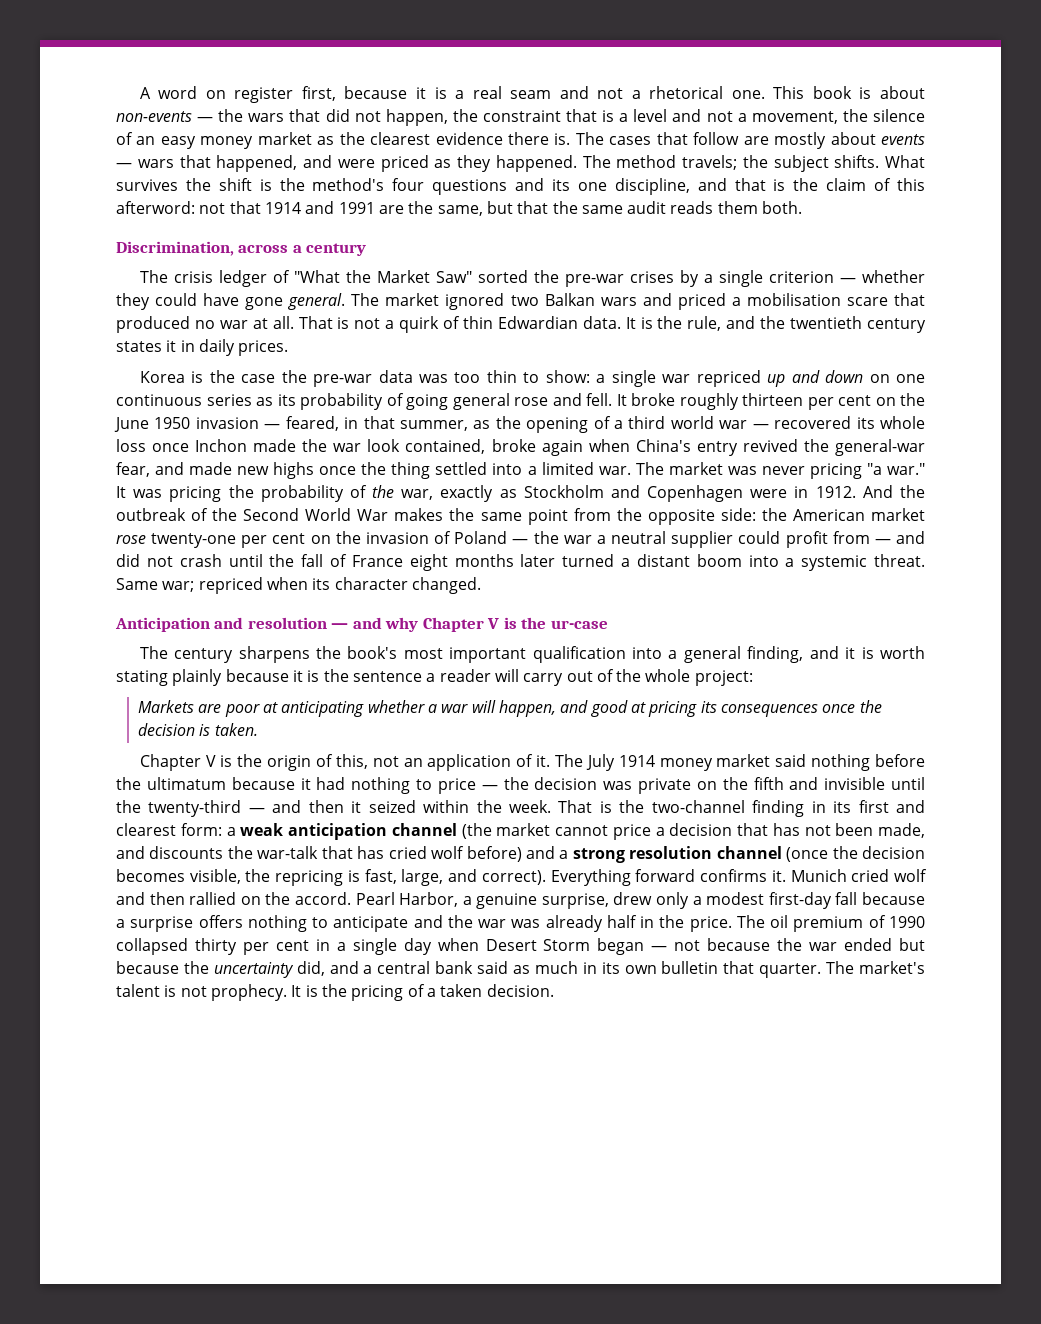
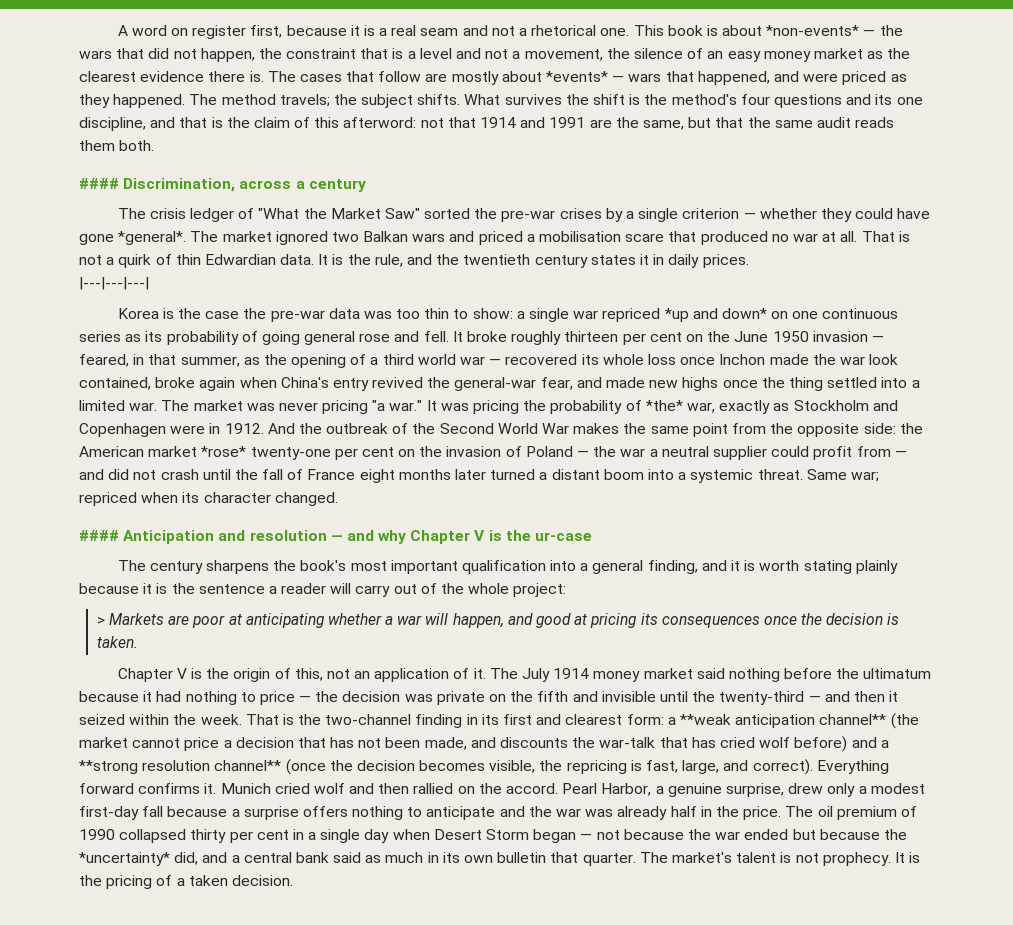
- This book is about non-events — the wars that did not happen, the constraint that is a level and not a movement, the silence of an easy money market as the clearest evidence there is.
+ This book is about *non-events* — the wars that did not happen, the constraint that is a level and not a movement, the silence of an easy money market as the clearest evidence there is.
- The cases that follow are mostly about events — wars that happened, and were priced as they happened.
+ The cases that follow are mostly about *events* — wars that happened, and were priced as they happened.
- Discrimination, across a century
+ #### Discrimination, across a century
- The crisis ledger of "What the Market Saw" sorted the pre-war crises by a single criterion — whether they could have gone general.
+ The crisis ledger of "What the Market Saw" sorted the pre-war crises by a single criterion — whether they could have gone *general*.
+ |---|---|---|
- Korea is the case the pre-war data was too thin to show: a single war repriced up and down on one continuous series as its probability of going general rose and fell.
+ Korea is the case the pre-war data was too thin to show: a single war repriced *up and down* on one continuous series as its probability of going general rose and fell.
- It was pricing the probability of the war, exactly as Stockholm and Copenhagen were in 1912.
+ It was pricing the probability of *the* war, exactly as Stockholm and Copenhagen were in 1912.
- And the outbreak of the Second World War makes the same point from the opposite side: the American market rose twenty-one per cent on the invasion of Poland — the war a neutral supplier could profit from — and did not crash until the fall of France eight months later turned a distant boom into a systemic threat.
+ And the outbreak of the Second World War makes the same point from the opposite side: the American market *rose* twenty-one per cent on the invasion of Poland — the war a neutral supplier could profit from — and did not crash until the fall of France eight months later turned a distant boom into a systemic threat.
- Anticipation and resolution — and why Chapter V is the ur-case
+ #### Anticipation and resolution — and why Chapter V is the ur-case
- Markets are poor at anticipating whether a war will happen, and good at pricing its consequences once the decision is taken.
+ > Markets are poor at anticipating whether a war will happen, and good at pricing its consequences once the decision is taken.
- That is the two-channel finding in its first and clearest form: a weak anticipation channel (the market cannot price a decision that has not been made, and discounts the war-talk that has cried wolf before) and a strong resolution channel (once the decision becomes visible, the repricing is fast, large, and correct).
+ That is the two-channel finding in its first and clearest form: a **weak anticipation channel** (the market cannot price a decision that has not been made, and discounts the war-talk that has cried wolf before) and a **strong resolution channel** (once the decision becomes visible, the repricing is fast, large, and correct).
- The oil premium of 1990 collapsed thirty per cent in a single day when Desert Storm began — not because the war ended but because the uncertainty did, and a central bank said as much in its own bulletin that quarter.
+ The oil premium of 1990 collapsed thirty per cent in a single day when Desert Storm began — not because the war ended but because the *uncertainty* did, and a central bank said as much in its own bulletin that quarter.

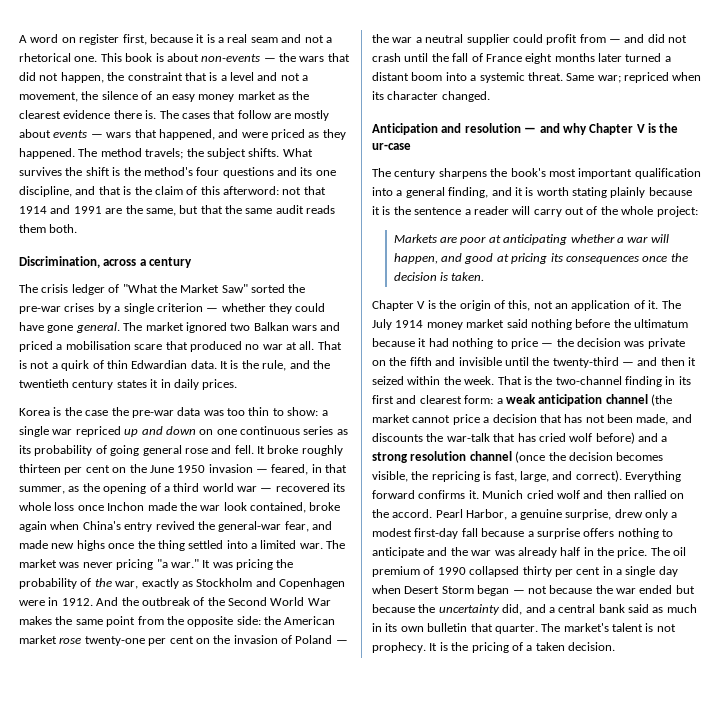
- This book is about *non-events* — the wars that did not happen, the constraint that is a level and not a movement, the silence of an easy money market as the clearest evidence there is.
+ This book is about non-events — the wars that did not happen, the constraint that is a level and not a movement, the silence of an easy money market as the clearest evidence there is.
- The cases that follow are mostly about *events* — wars that happened, and were priced as they happened.
+ The cases that follow are mostly about events — wars that happened, and were priced as they happened.
- #### Discrimination, across a century
+ Discrimination, across a century
- The crisis ledger of "What the Market Saw" sorted the pre-war crises by a single criterion — whether they could have gone *general*.
+ The crisis ledger of "What the Market Saw" sorted the pre-war crises by a single criterion — whether they could have gone general.
- |---|---|---|
- Korea is the case the pre-war data was too thin to show: a single war repriced *up and down* on one continuous series as its probability of going general rose and fell.
+ Korea is the case the pre-war data was too thin to show: a single war repriced up and down on one continuous series as its probability of going general rose and fell.
- It was pricing the probability of *the* war, exactly as Stockholm and Copenhagen were in 1912.
+ It was pricing the probability of the war, exactly as Stockholm and Copenhagen were in 1912.
- And the outbreak of the Second World War makes the same point from the opposite side: the American market *rose* twenty-one per cent on the invasion of Poland — the war a neutral supplier could profit from — and did not crash until the fall of France eight months later turned a distant boom into a systemic threat.
+ And the outbreak of the Second World War makes the same point from the opposite side: the American market rose twenty-one per cent on the invasion of Poland — the war a neutral supplier could profit from — and did not crash until the fall of France eight months later turned a distant boom into a systemic threat.
- #### Anticipation and resolution — and why Chapter V is the ur-case
+ Anticipation and resolution — and why Chapter V is the ur-case
- > Markets are poor at anticipating whether a war will happen, and good at pricing its consequences once the decision is taken.
+ Markets are poor at anticipating whether a war will happen, and good at pricing its consequences once the decision is taken.
- That is the two-channel finding in its first and clearest form: a **weak anticipation channel** (the market cannot price a decision that has not been made, and discounts the war-talk that has cried wolf before) and a **strong resolution channel** (once the decision becomes visible, the repricing is fast, large, and correct).
+ That is the two-channel finding in its first and clearest form: a weak anticipation channel (the market cannot price a decision that has not been made, and discounts the war-talk that has cried wolf before) and a strong resolution channel (once the decision becomes visible, the repricing is fast, large, and correct).
- The oil premium of 1990 collapsed thirty per cent in a single day when Desert Storm began — not because the war ended but because the *uncertainty* did, and a central bank said as much in its own bulletin that quarter.
+ The oil premium of 1990 collapsed thirty per cent in a single day when Desert Storm began — not because the war ended but because the uncertainty did, and a central bank said as much in its own bulletin that quarter.

